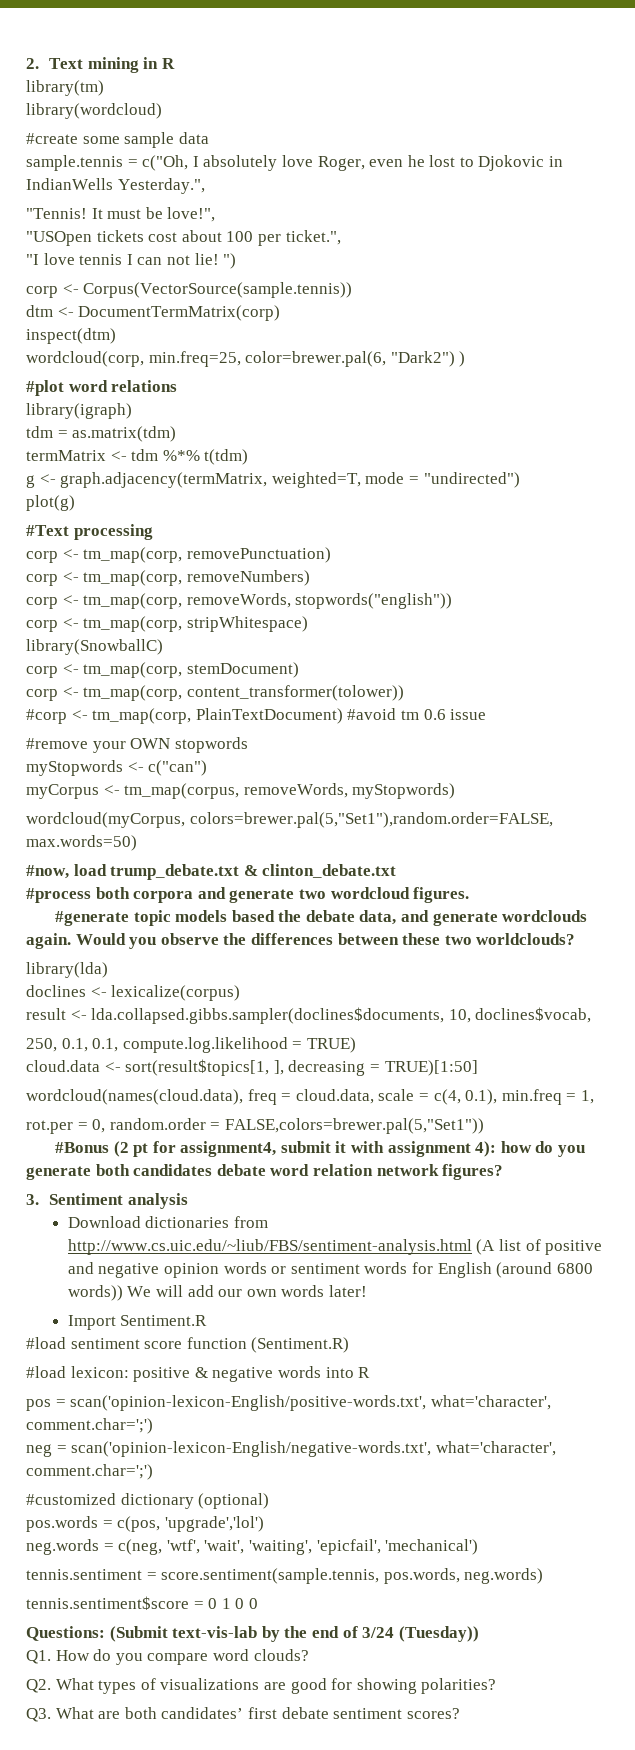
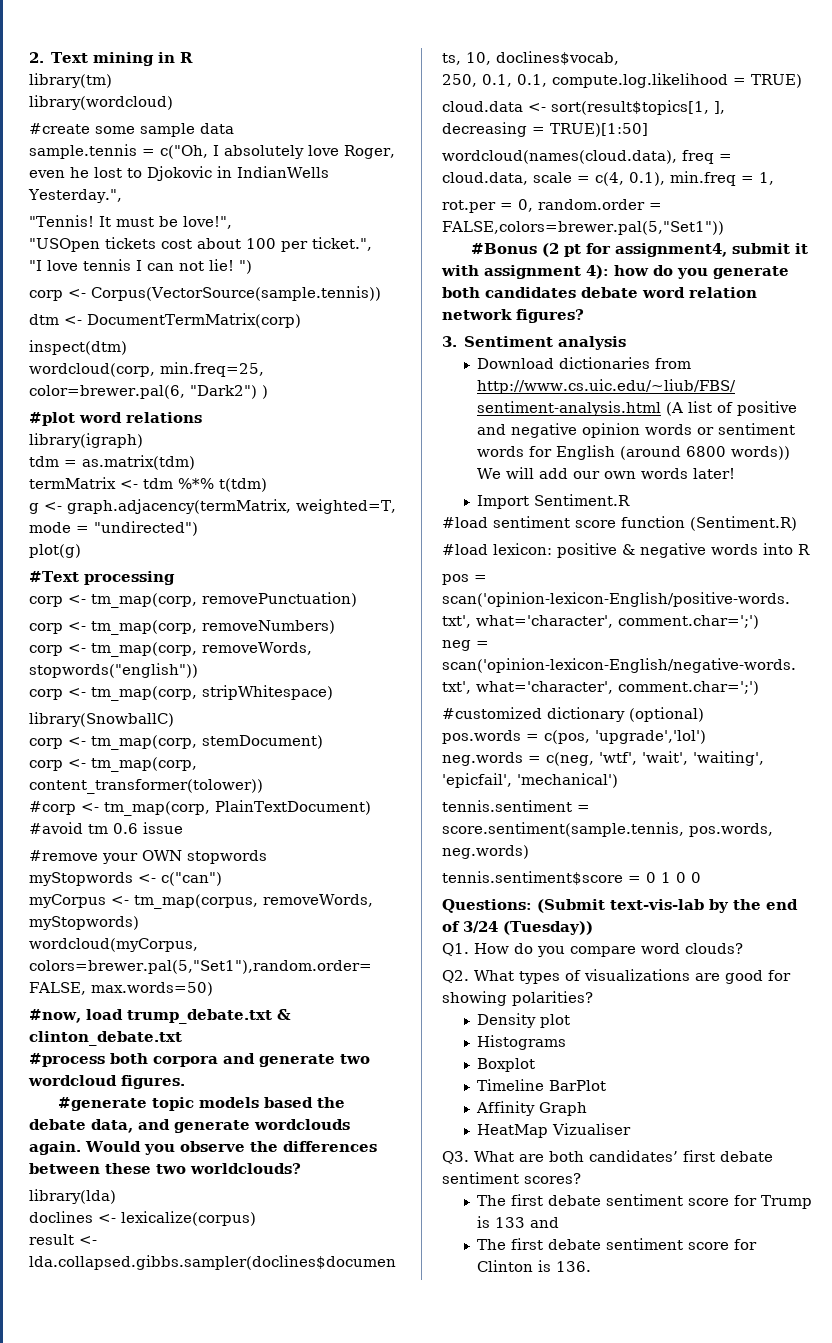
+ Density plot
+ Histograms
+ Boxplot
+ Timeline BarPlot
+ Affinity Graph
+ HeatMap Vizualiser
+ The first debate sentiment score for Trump is 133 and
+ The first debate sentiment score for Clinton is 136.

